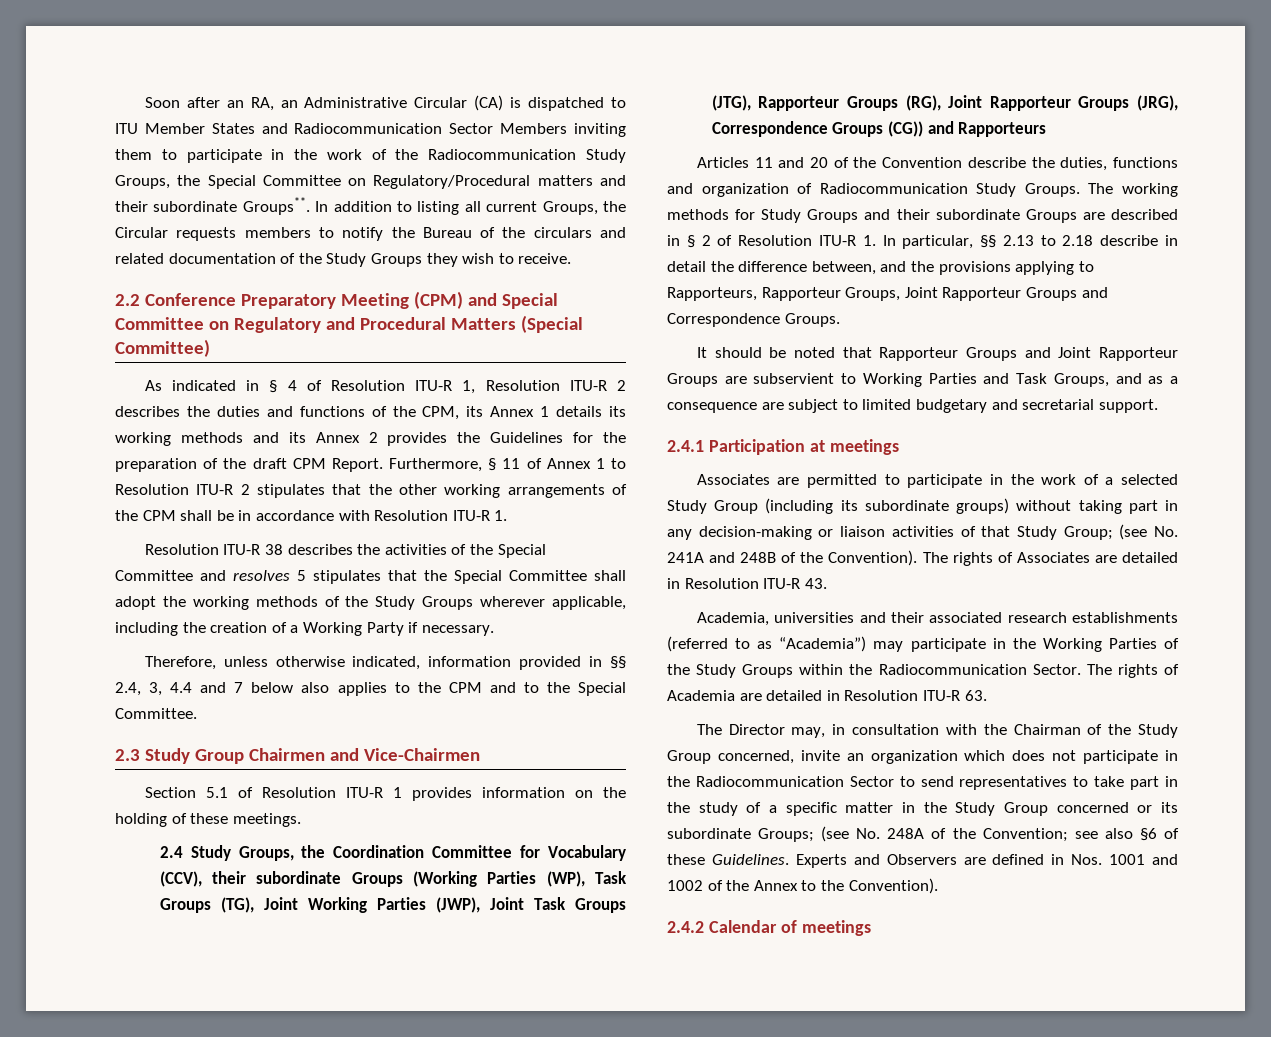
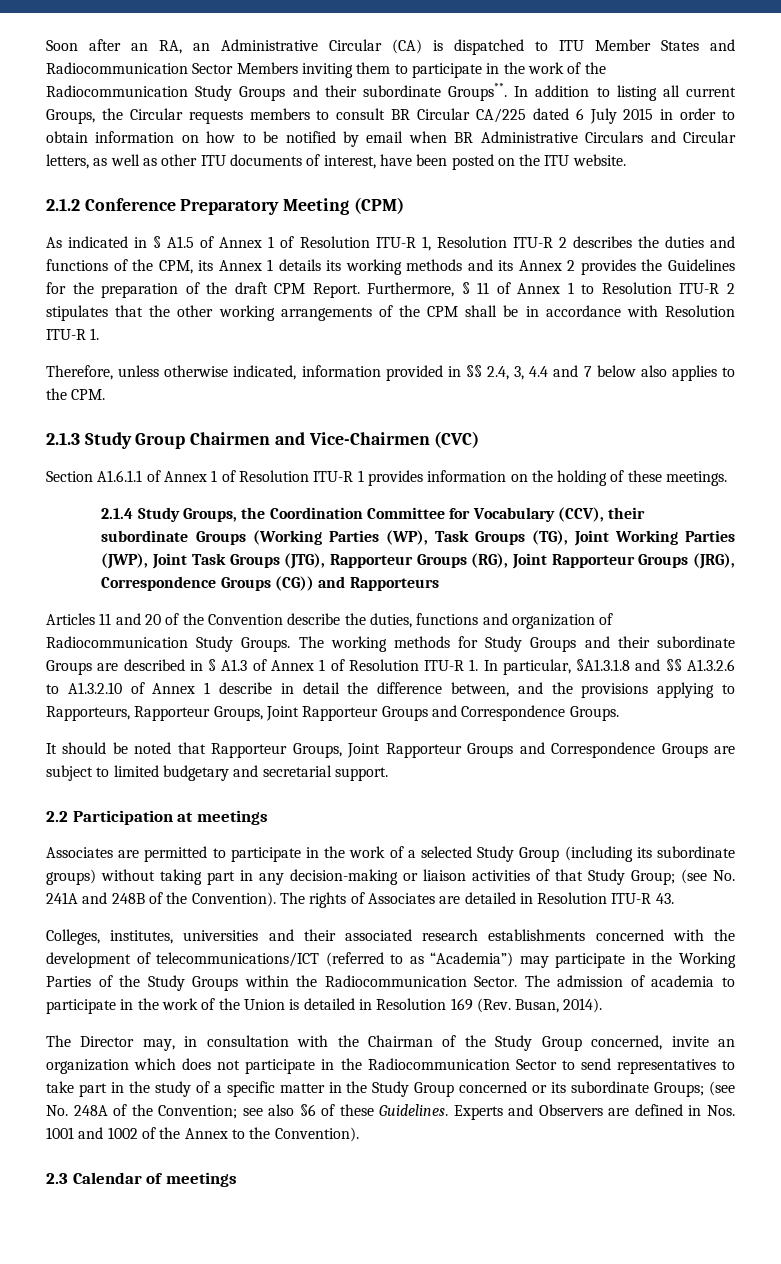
- Soon after an RA, an Administrative Circular (CA) is dispatched to ITU Member States and Radiocommunication Sector Members inviting them to participate in the work of the Radiocommunication Study Groups, the Special Committee on Regulatory/Procedural matters and their subordinate Groups**.
+ Soon after an RA, an Administrative Circular (CA) is dispatched to ITU Member States and Radiocommunication Sector Members inviting them to participate in the work of the Radiocommunication Study Groups and their subordinate Groups**.
- In addition to listing all current Groups, the Circular requests members to notify the Bureau of the circulars and related documentation of the Study Groups they wish to receive.
- 2.2 Conference Preparatory Meeting (CPM) and Special Committee on Regulatory and Procedural Matters (Special Committee)
+ In addition to listing all current Groups, the Circular requests members to consult BR Circular CA/225 dated 6 July 2015 in order to obtain information on how to be notified by email when BR Administrative Circulars and Circular letters, as well as other ITU documents of interest, have been posted on the ITU website.
+ 2.1.2 Conference Preparatory Meeting (CPM)
- As indicated in § 4 of Resolution ITU-R 1, Resolution ITU-R 2 describes the duties and functions of the CPM, its Annex 1 details its working methods and its Annex 2 provides the Guidelines for the preparation of the draft CPM Report.
+ As indicated in § A1.5 of Annex 1 of Resolution ITU-R 1, Resolution ITU-R 2 describes the duties and functions of the CPM, its Annex 1 details its working methods and its Annex 2 provides the Guidelines for the preparation of the draft CPM Report.
- Resolution ITU-R 38 describes the activities of the Special Committee and resolves 5 stipulates that the Special Committee shall adopt the working methods of the Study Groups wherever applicable, including the creation of a Working Party if necessary.
- Therefore, unless otherwise indicated, information provided in §§ 2.4, 3, 4.4 and 7 below also applies to the CPM and to the Special Committee.
- 2.3 Study Group Chairmen and Vice-Chairmen
+ Therefore, unless otherwise indicated, information provided in §§ 2.4, 3, 4.4 and 7 below also applies to the CPM.
+ 2.1.3 Study Group Chairmen and Vice-Chairmen (CVC)
- Section 5.1 of Resolution ITU-R 1 provides information on the holding of these meetings.
+ Section A1.6.1.1 of Annex 1 of Resolution ITU-R 1 provides information on the holding of these meetings.
- 2.4 Study Groups, the Coordination Committee for Vocabulary (CCV), their subordinate Groups (Working Parties (WP), Task Groups (TG), Joint Working Parties (JWP), Joint Task Groups (JTG), Rapporteur Groups (RG), Joint Rapporteur Groups (JRG), Correspondence Groups (CG)) and Rapporteurs
+ 2.1.4 Study Groups, the Coordination Committee for Vocabulary (CCV), their subordinate Groups (Working Parties (WP), Task Groups (TG), Joint Working Parties (JWP), Joint Task Groups (JTG), Rapporteur Groups (RG), Joint Rapporteur Groups (JRG), Correspondence Groups (CG)) and Rapporteurs
- The working methods for Study Groups and their subordinate Groups are described in § 2 of Resolution ITU-R 1. In particular, §§ 2.13 to 2.18 describe in detail the difference between, and the provisions applying to Rapporteurs, Rapporteur Groups, Joint Rapporteur Groups and Correspondence Groups.
+ The working methods for Study Groups and their subordinate Groups are described in § A1.3 of Annex 1 of Resolution ITU-R 1. In particular, §A1.3.1.8 and §§ A1.3.2.6 to A1.3.2.10 of Annex 1 describe in detail the difference between, and the provisions applying to Rapporteurs, Rapporteur Groups, Joint Rapporteur Groups and Correspondence Groups.
- It should be noted that Rapporteur Groups and Joint Rapporteur Groups are subservient to Working Parties and Task Groups, and as a consequence are subject to limited budgetary and secretarial support.
+ It should be noted that Rapporteur Groups, Joint Rapporteur Groups and Correspondence Groups are subject to limited budgetary and secretarial support.
- 2.4.1 Participation at meetings
+ 2.2 Participation at meetings
- Academia, universities and their associated research establishments (referred to as “Academia”) may participate in the Working Parties of the Study Groups within the Radiocommunication Sector.
+ Colleges, institutes, universities and their associated research establishments concerned with the development of telecommunications/ICT (referred to as “Academia”) may participate in the Working Parties of the Study Groups within the Radiocommunication Sector.
- The rights of Academia are detailed in Resolution ITU-R 63.
+ The admission of academia to participate in the work of the Union is detailed in Resolution 169 (Rev. Busan, 2014).
- 2.4.2 Calendar of meetings
+ 2.3 Calendar of meetings

